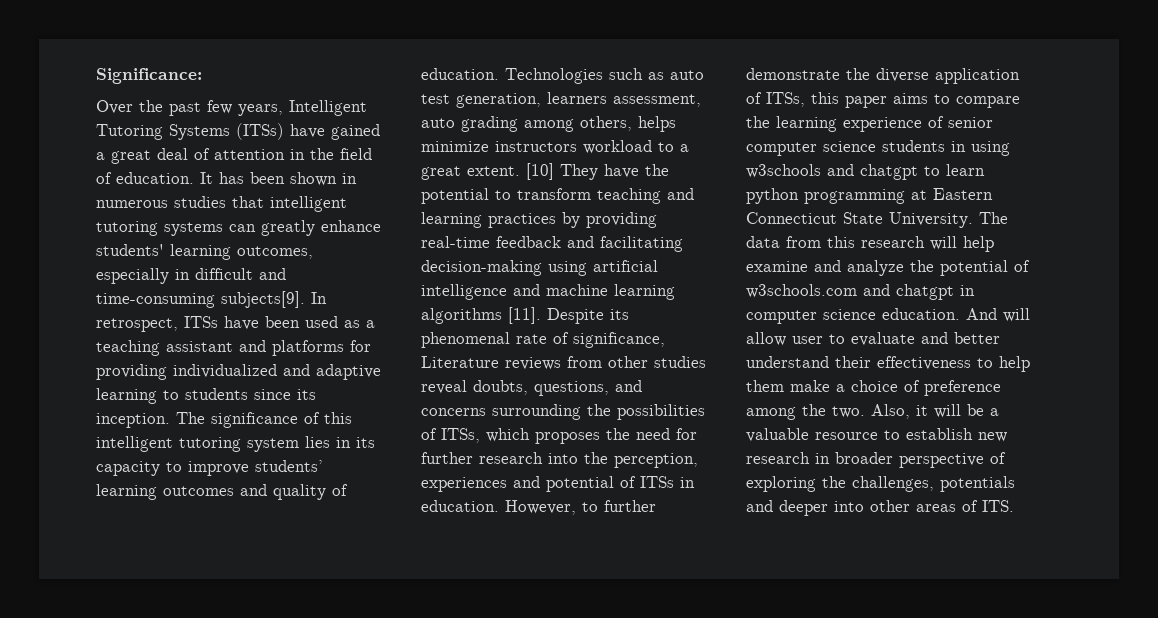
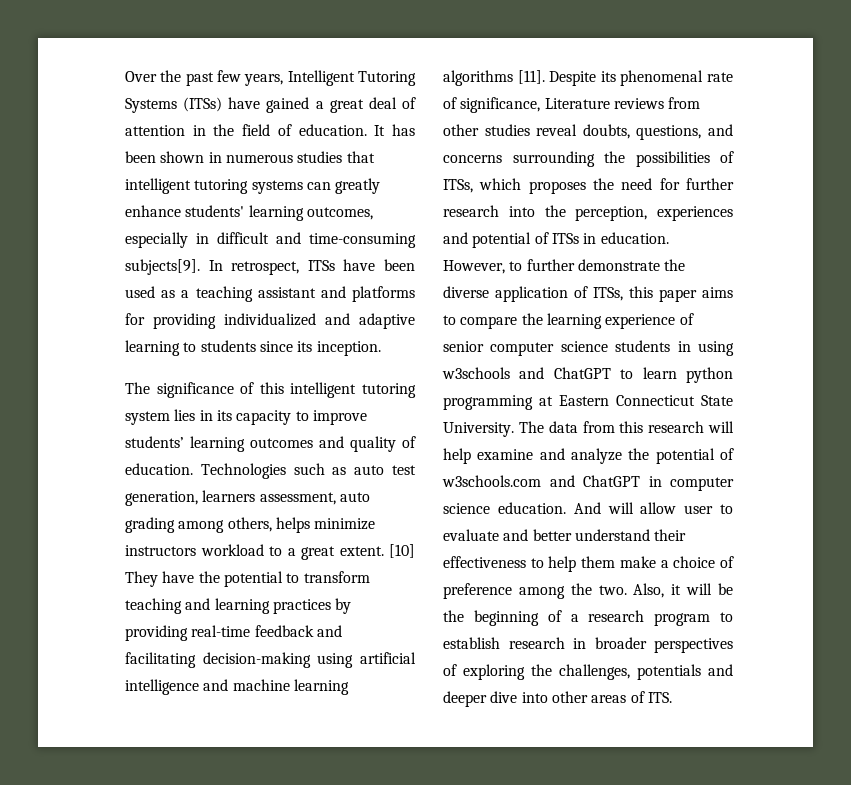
- Significance:
- In retrospect, ITSs have been used as a teaching assistant and platforms for providing individualized and adaptive learning to students since its inception. The significance of this intelligent tutoring system lies in its capacity to improve students’ learning outcomes and quality of education.
+ In retrospect, ITSs have been used as a teaching assistant and platforms for providing individualized and adaptive learning to students since its inception.
+ The significance of this intelligent tutoring system lies in its capacity to improve students’ learning outcomes and quality of education.
- However, to further demonstrate the diverse application of ITSs, this paper aims to compare the learning experience of senior computer science students in using w3schools and chatgpt to learn python programming at Eastern Connecticut State University.
+ However, to further demonstrate the diverse application of ITSs, this paper aims to compare the learning experience of senior computer science students in using w3schools and ChatGPT to learn python programming at Eastern Connecticut State University.
- The data from this research will help examine and analyze the potential of w3schools.com and chatgpt in computer science education.
+ The data from this research will help examine and analyze the potential of w3schools.com and ChatGPT in computer science education.
- Also, it will be a valuable resource to establish new research in broader perspective of exploring the challenges, potentials and deeper into other areas of ITS.
+ Also, it will be the beginning of a research program to establish research in broader perspectives of exploring the challenges, potentials and deeper dive into other areas of ITS.

